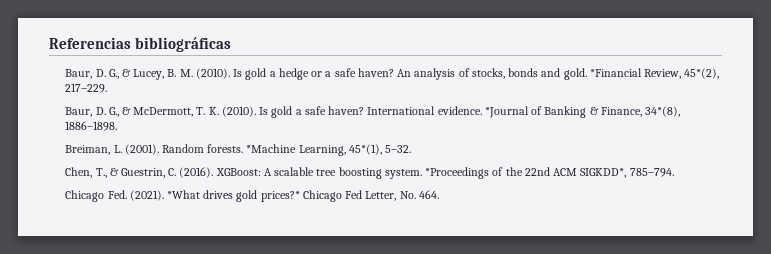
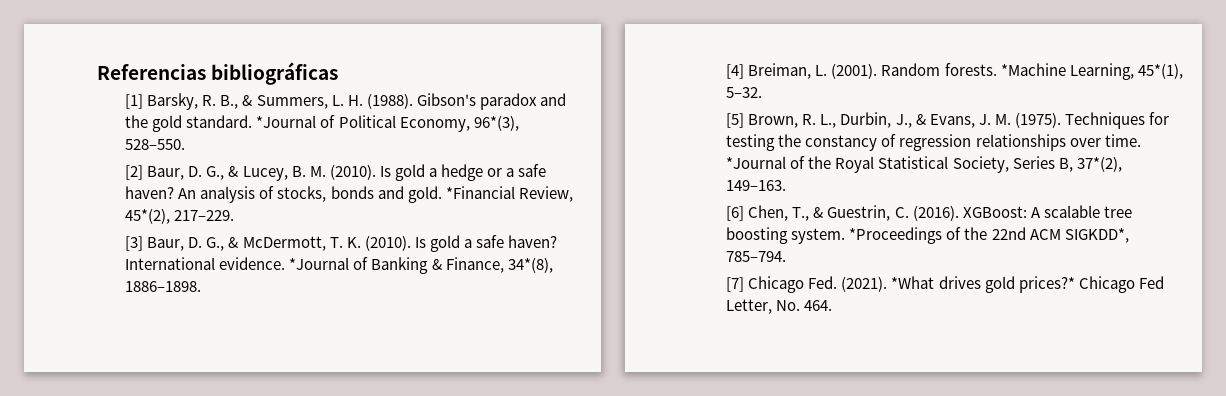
- Baur, D. G., & Lucey, B. M. (2010).
+ [1] Barsky, R. B., & Summers, L. H. (1988). Gibson's paradox and the gold standard. *Journal of Political Economy, 96*(3), 528–550.
+ [2] Baur, D. G., & Lucey, B. M. (2010).
- Baur, D. G., & McDermott, T. K. (2010).
+ [3] Baur, D. G., & McDermott, T. K. (2010).
- Breiman, L. (2001).
+ [4] Breiman, L. (2001).
- Chen, T., & Guestrin, C. (2016).
+ [5] Brown, R. L., Durbin, J., & Evans, J. M. (1975). Techniques for testing the constancy of regression relationships over time. *Journal of the Royal Statistical Society, Series B, 37*(2), 149–163.
+ [6] Chen, T., & Guestrin, C. (2016).
- Chicago Fed. (2021).
+ [7] Chicago Fed. (2021).

